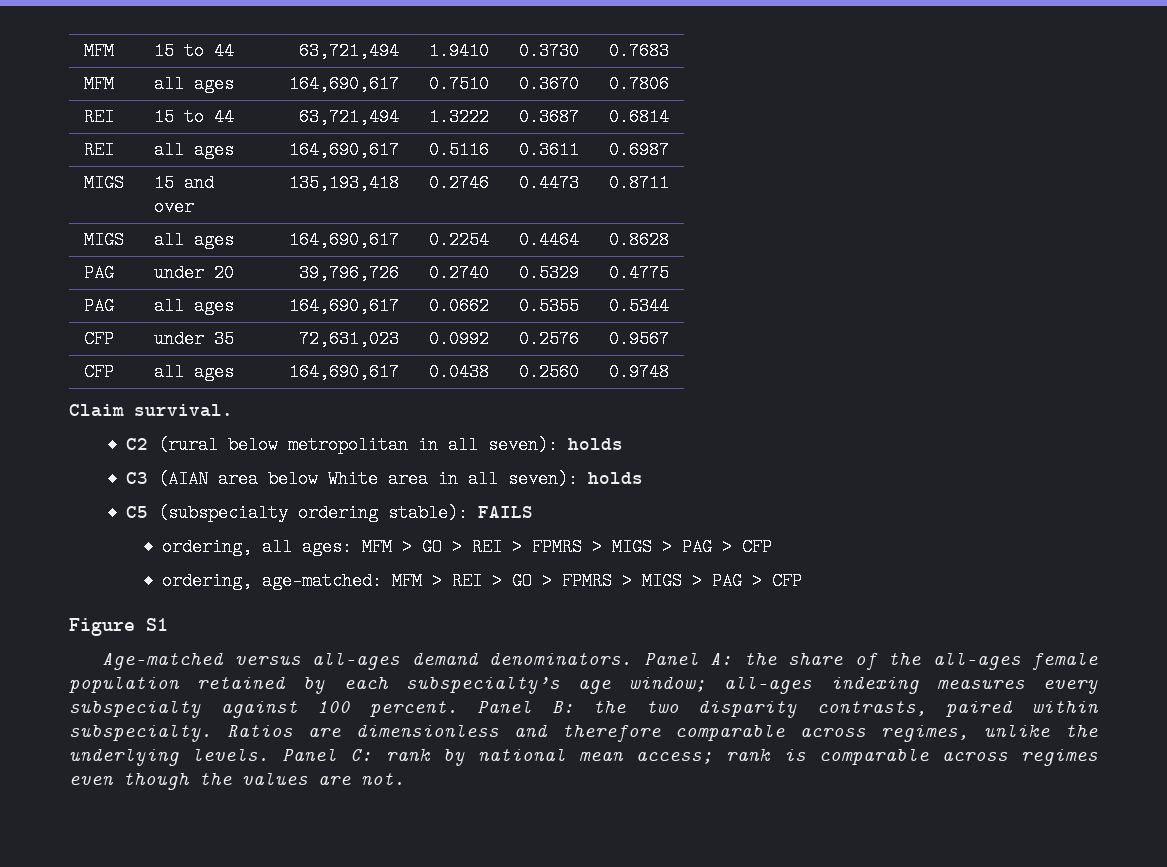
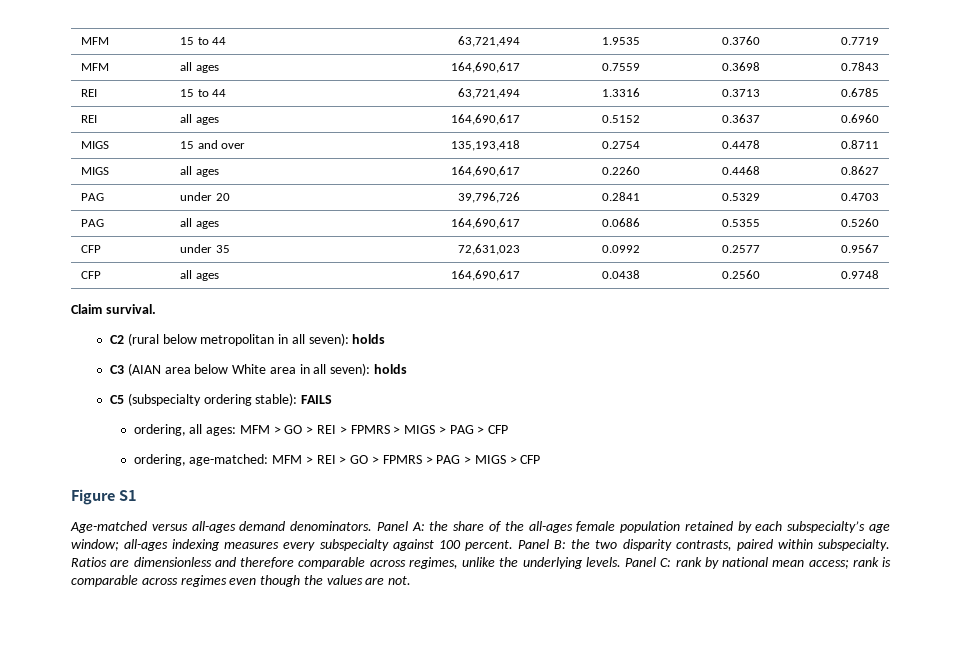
- MFM | 15 to 44 | 63,721,494 | 1.9410 | 0.3730 | 0.7683
+ MFM | 15 to 44 | 63,721,494 | 1.9535 | 0.3760 | 0.7719
- MFM | all ages | 164,690,617 | 0.7510 | 0.3670 | 0.7806
+ MFM | all ages | 164,690,617 | 0.7559 | 0.3698 | 0.7843
- REI | 15 to 44 | 63,721,494 | 1.3222 | 0.3687 | 0.6814
+ REI | 15 to 44 | 63,721,494 | 1.3316 | 0.3713 | 0.6785
- REI | all ages | 164,690,617 | 0.5116 | 0.3611 | 0.6987
+ REI | all ages | 164,690,617 | 0.5152 | 0.3637 | 0.6960
- MIGS | 15 and over | 135,193,418 | 0.2746 | 0.4473 | 0.8711
+ MIGS | 15 and over | 135,193,418 | 0.2754 | 0.4478 | 0.8711
- MIGS | all ages | 164,690,617 | 0.2254 | 0.4464 | 0.8628
+ MIGS | all ages | 164,690,617 | 0.2260 | 0.4468 | 0.8627
- PAG | under 20 | 39,796,726 | 0.2740 | 0.5329 | 0.4775
+ PAG | under 20 | 39,796,726 | 0.2841 | 0.5329 | 0.4703
- PAG | all ages | 164,690,617 | 0.0662 | 0.5355 | 0.5344
+ PAG | all ages | 164,690,617 | 0.0686 | 0.5355 | 0.5260
- CFP | under 35 | 72,631,023 | 0.0992 | 0.2576 | 0.9567
+ CFP | under 35 | 72,631,023 | 0.0992 | 0.2577 | 0.9567
- ordering, age-matched: MFM > REI > GO > FPMRS > MIGS > PAG > CFP
+ ordering, age-matched: MFM > REI > GO > FPMRS > PAG > MIGS > CFP

